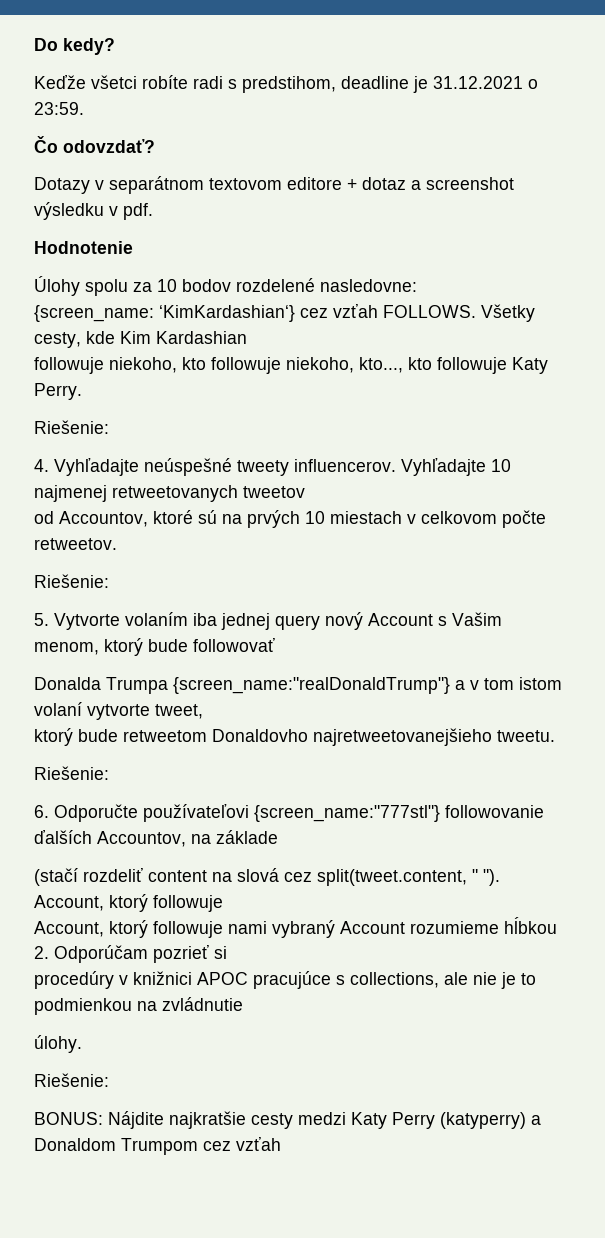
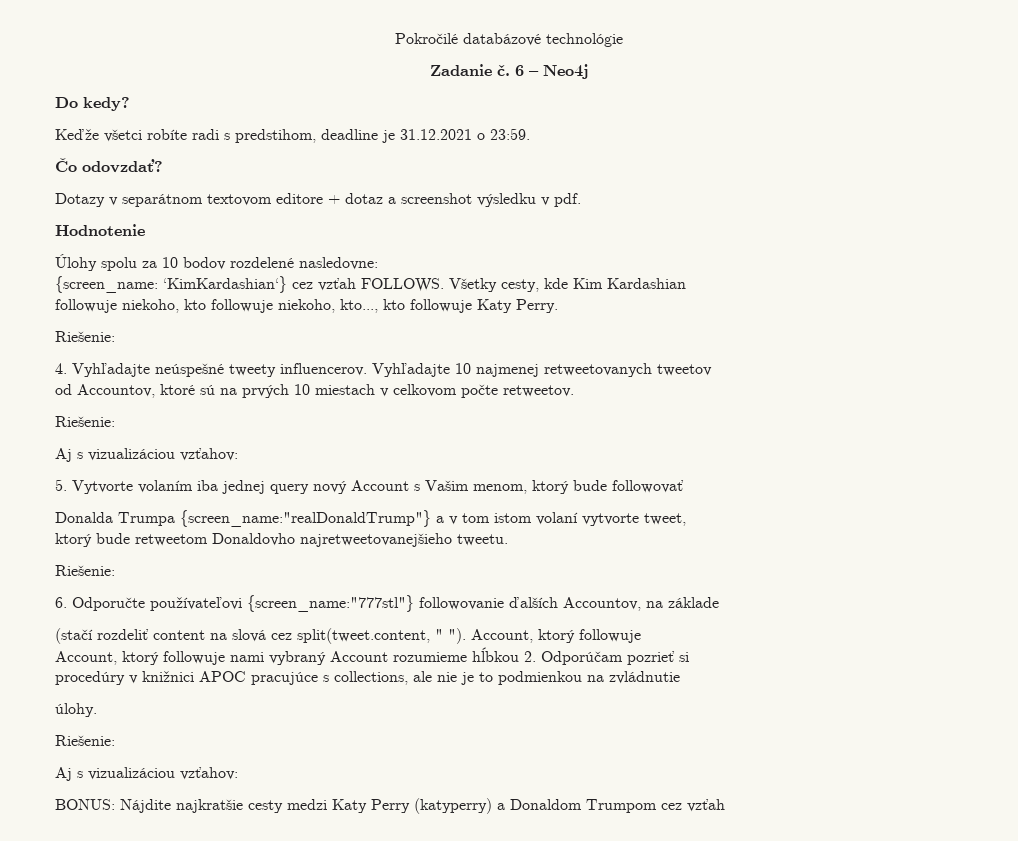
+ Pokročilé databázové technológie
+ Zadanie č. 6 – Neo4j
  od Accountov, ktoré sú na prvých 10 miestach v celkovom počte retweetov.
  Riešenie:
+ Aj s vizualizáciou vzťahov:
  úlohy.
  Riešenie:
+ Aj s vizualizáciou vzťahov:

